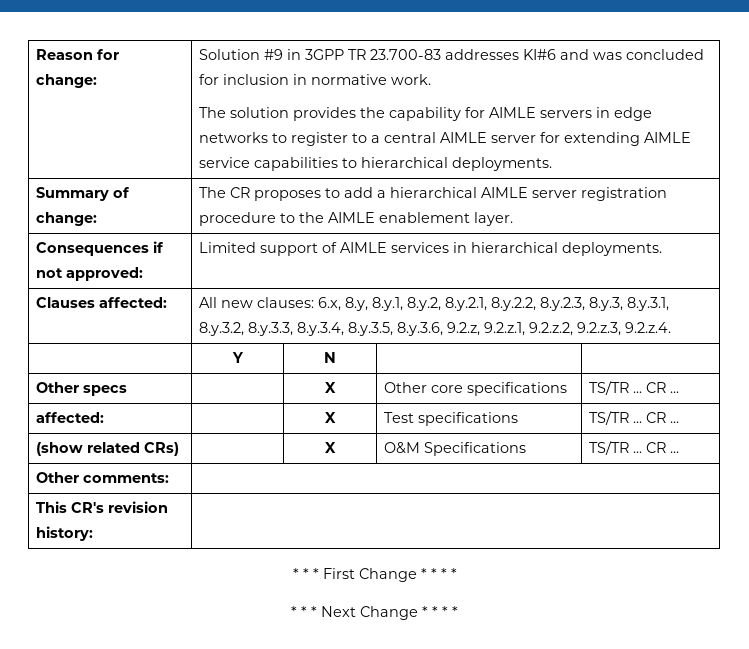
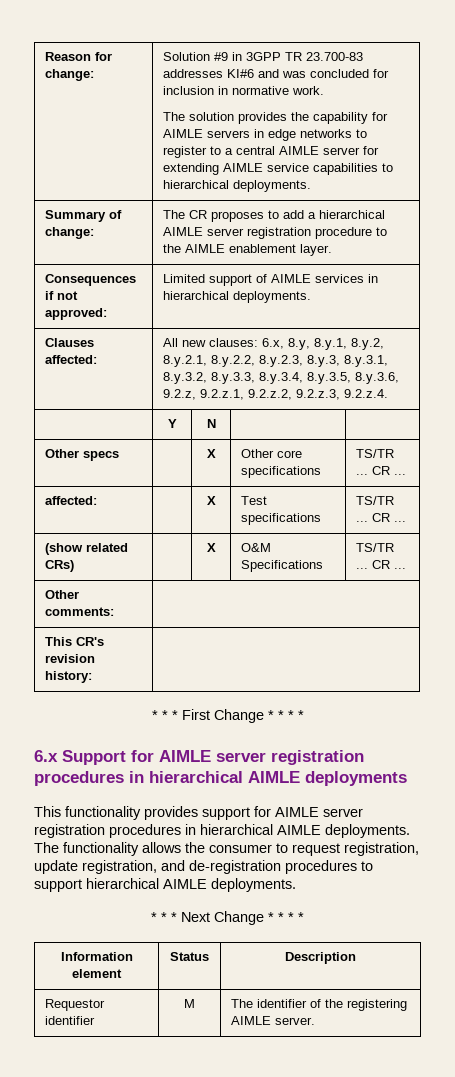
+ 6.x Support for AIMLE server registration procedures in hierarchical AIMLE deployments
+ This functionality provides support for AIMLE server registration procedures in hierarchical AIMLE deployments. The functionality allows the consumer to request registration, update registration, and de-registration procedures to support hierarchical AIMLE deployments.
+ Information element | Status | Description
+ Requestor identifier | M | The identifier of the registering AIMLE server.

